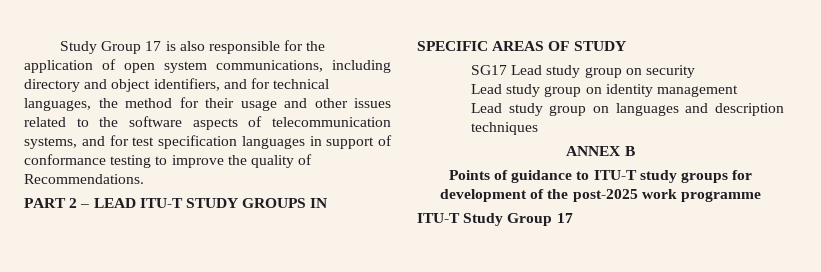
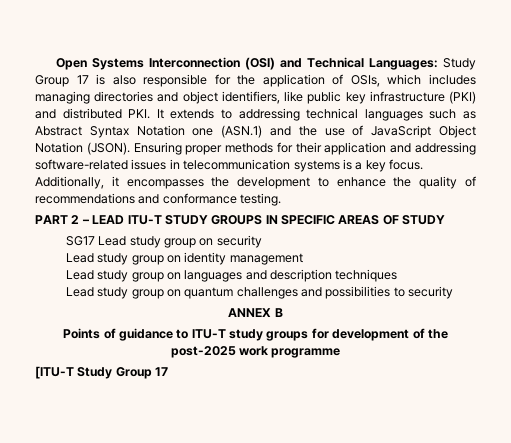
- Study Group 17 is also responsible for the application of open system communications, including directory and object identifiers, and for technical languages, the method for their usage and other issues related to the software aspects of telecommunication systems, and for test specification languages in support of conformance testing to improve the quality of Recommendations.
+ Open Systems Interconnection (OSI) and Technical Languages: Study Group 17 is also responsible for the application of OSIs, which includes managing directories and object identifiers, like public key infrastructure (PKI) and distributed PKI. It extends to addressing technical languages such as Abstract Syntax Notation one (ASN.1) and the use of JavaScript Object Notation (JSON). Ensuring proper methods for their application and addressing software-related issues in telecommunication systems is a key focus. Additionally, it encompasses the development to enhance the quality of recommendations and conformance testing.
+ Lead study group on quantum challenges and possibilities to security
- ITU-T Study Group 17
+ [ITU-T Study Group 17

